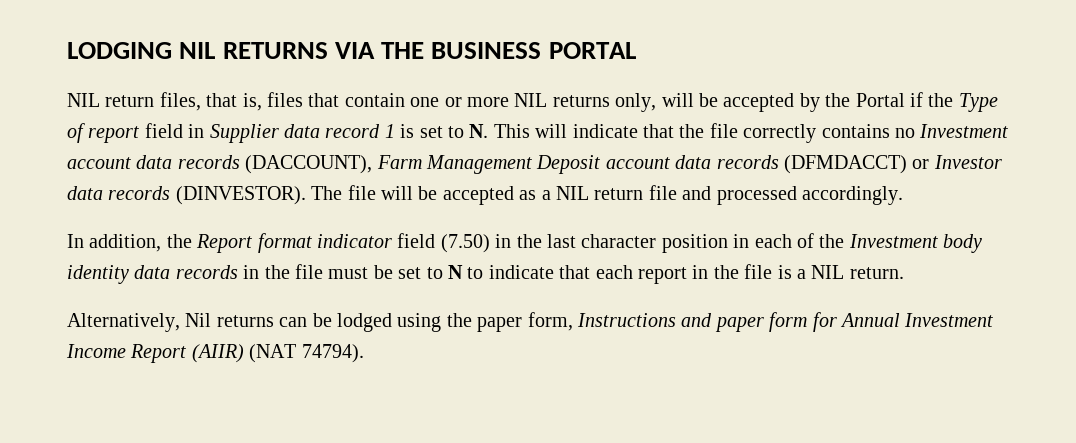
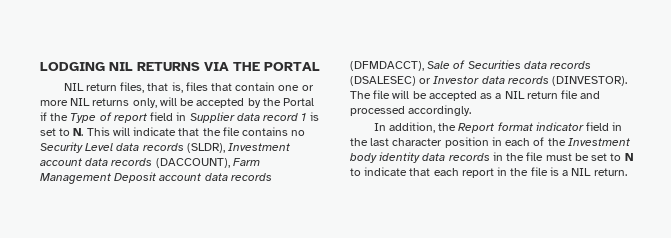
- LODGING NIL RETURNS VIA THE BUSINESS PORTAL
+ LODGING NIL RETURNS VIA THE PORTAL
- NIL return files, that is, files that contain one or more NIL returns only, will be accepted by the Portal if the Type of report field in Supplier data record 1 is set to N. This will indicate that the file correctly contains no Investment account data records (DACCOUNT), Farm Management Deposit account data records (DFMDACCT) or Investor data records (DINVESTOR).
+ NIL return files, that is, files that contain one or more NIL returns only, will be accepted by the Portal if the Type of report field in Supplier data record 1 is set to N. This will indicate that the file contains no Security Level data records (SLDR), Investment account data records (DACCOUNT), Farm Management Deposit account data records (DFMDACCT), Sale of Securities data records (DSALESEC) or Investor data records (DINVESTOR).
- In addition, the Report format indicator field (7.50) in the last character position in each of the Investment body identity data records in the file must be set to N to indicate that each report in the file is a NIL return.
+ In addition, the Report format indicator field in the last character position in each of the Investment body identity data records in the file must be set to N to indicate that each report in the file is a NIL return.
- Alternatively, Nil returns can be lodged using the paper form, Instructions and paper form for Annual Investment Income Report (AIIR) (NAT 74794).

